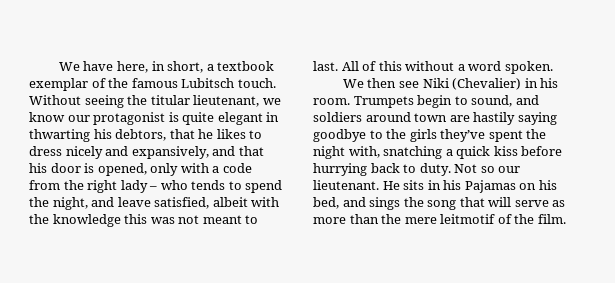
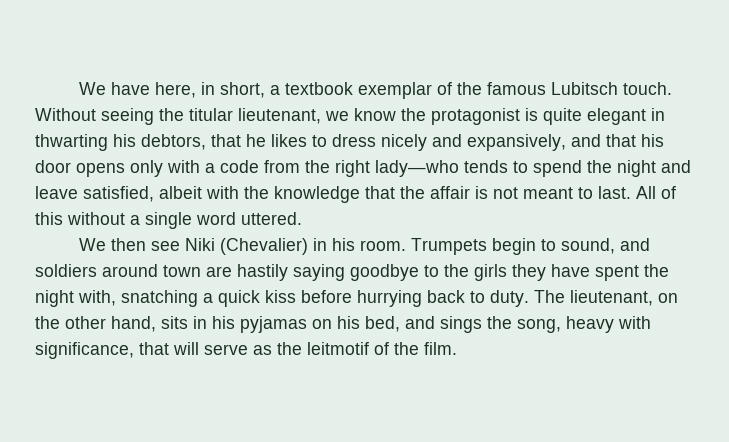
- Without seeing the titular lieutenant, we know our protagonist is quite elegant in thwarting his debtors, that he likes to dress nicely and expansively, and that his door is opened, only with a code from the right lady – who tends to spend the night, and leave satisfied, albeit with the knowledge this was not meant to last.
+ Without seeing the titular lieutenant, we know the protagonist is quite elegant in thwarting his debtors, that he likes to dress nicely and expansively, and that his door opens only with a code from the right lady—who tends to spend the night and leave satisfied, albeit with the knowledge that the affair is not meant to last.
- All of this without a word spoken.
+ All of this without a single word uttered.
- Trumpets begin to sound, and soldiers around town are hastily saying goodbye to the girls they’ve spent the night with, snatching a quick kiss before hurrying back to duty.
+ Trumpets begin to sound, and soldiers around town are hastily saying goodbye to the girls they have spent the night with, snatching a quick kiss before hurrying back to duty.
- Not so our lieutenant. He sits in his Pajamas on his bed, and sings the song that will serve as more than the mere leitmotif of the film.
+ The lieutenant, on the other hand, sits in his pyjamas on his bed, and sings the song, heavy with significance, that will serve as the leitmotif of the film.

